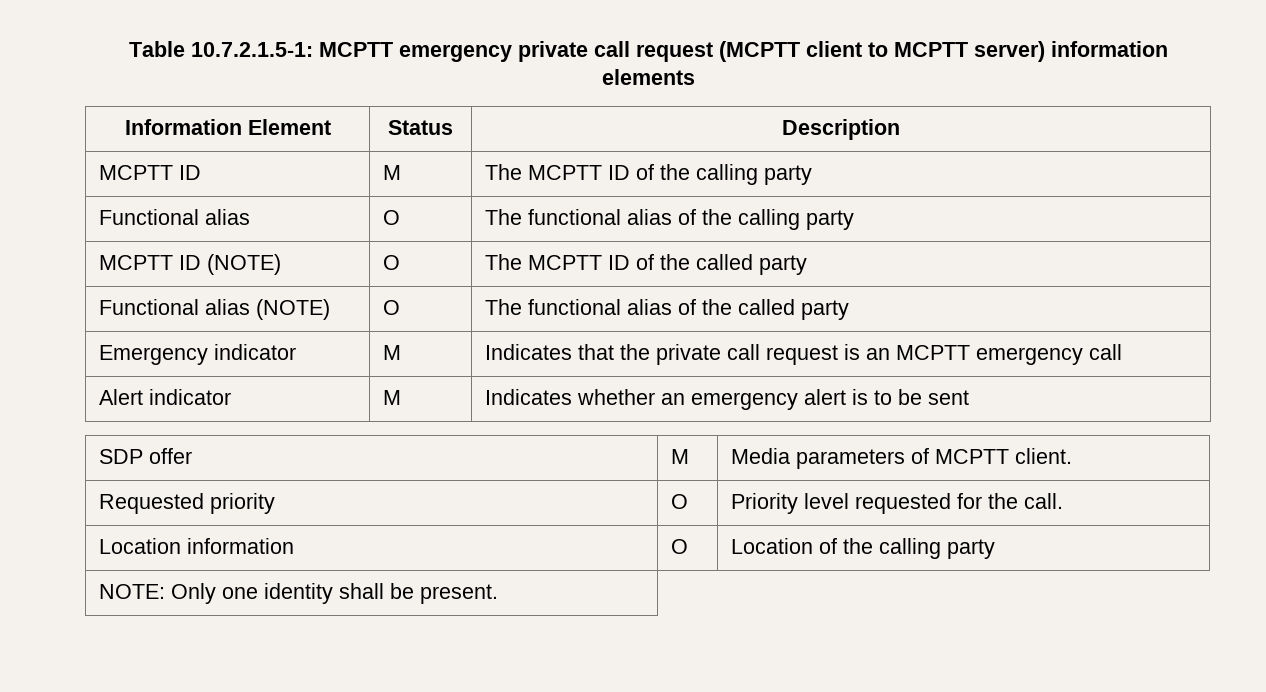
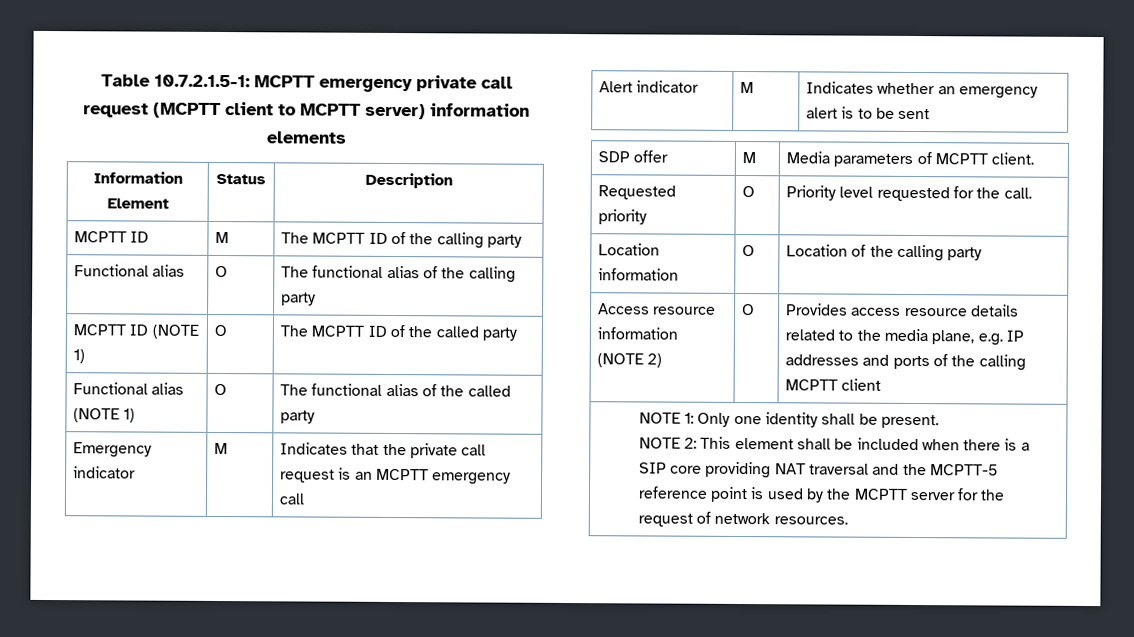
- MCPTT ID (NOTE) | O | The MCPTT ID of the called party
+ MCPTT ID (NOTE 1) | O | The MCPTT ID of the called party
- Functional alias (NOTE) | O | The functional alias of the called party
+ Functional alias (NOTE 1) | O | The functional alias of the called party
- NOTE: Only one identity shall be present.
+ Access resource information (NOTE 2) | O | Provides access resource details related to the media plane, e.g. IP addresses and ports of the calling MCPTT client
+ NOTE 1: Only one identity shall be present.
+ NOTE 2: This element shall be included when there is a SIP core providing NAT traversal and the MCPTT-5 reference point is used by the MCPTT server for the request of network resources.

